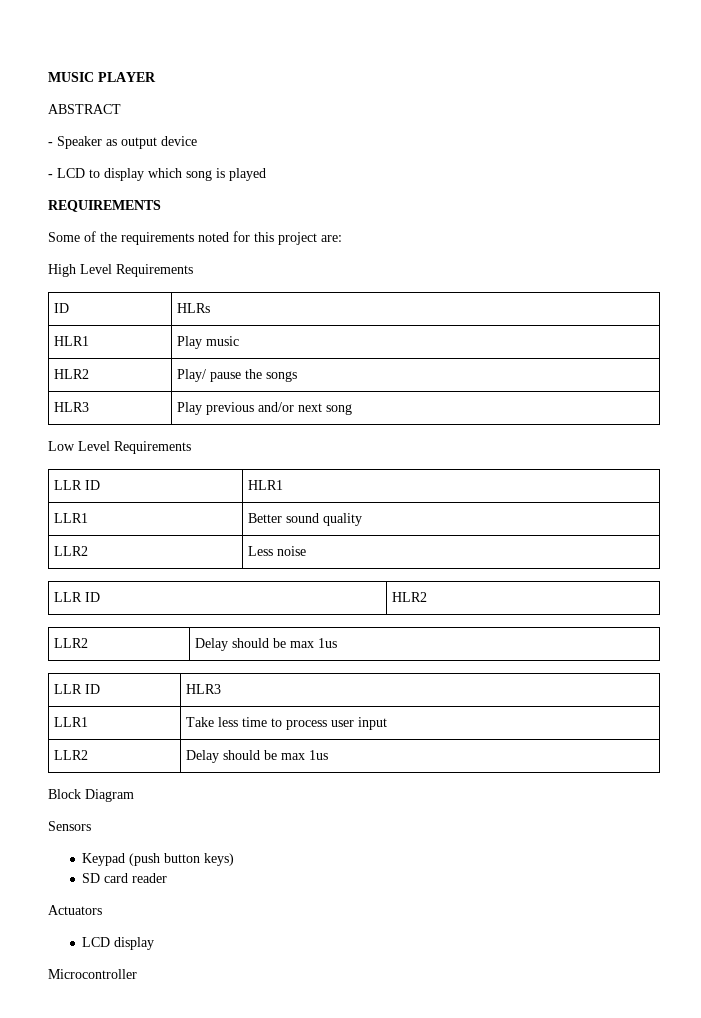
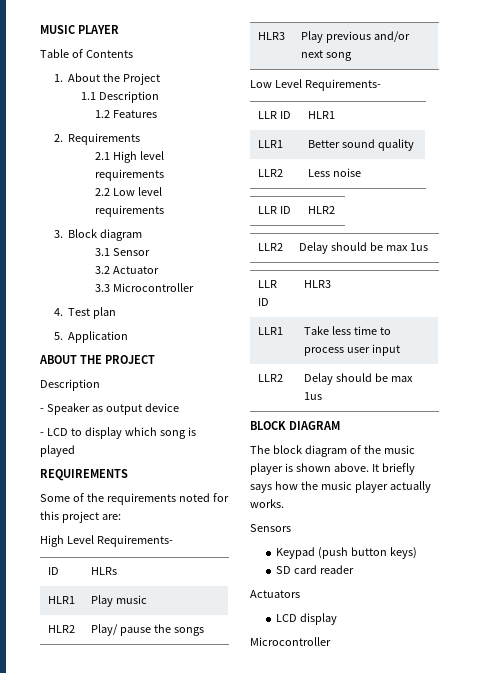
- ABSTRACT
+ Table of Contents
+ 1. About the Project
+ 1.1 Description
+ 1.2 Features
+ 2. Requirements
+ 2.1 High level requirements
+ 2.2 Low level requirements
+ 3. Block diagram
+ 3.1 Sensor
+ 3.2 Actuator
+ 3.3 Microcontroller
+ 4. Test plan
+ 5. Application
+ ABOUT THE PROJECT
+ Description
- High Level Requirements
+ High Level Requirements-
- Low Level Requirements
+ Low Level Requirements-
- Block Diagram
+ BLOCK DIAGRAM
+ The block diagram of the music player is shown above. It briefly says how the music player actually works.

